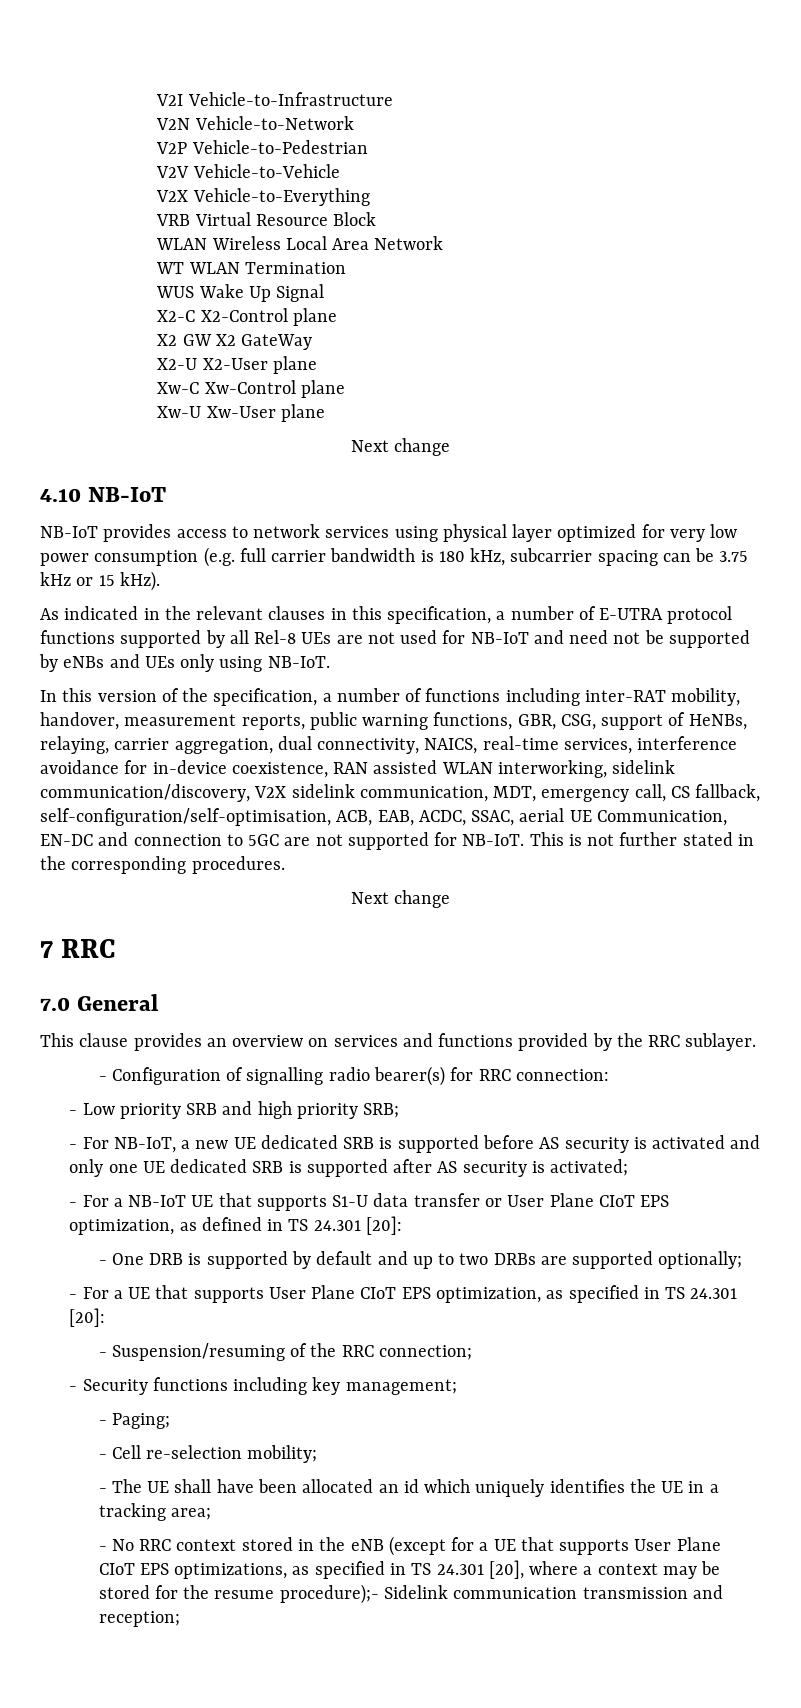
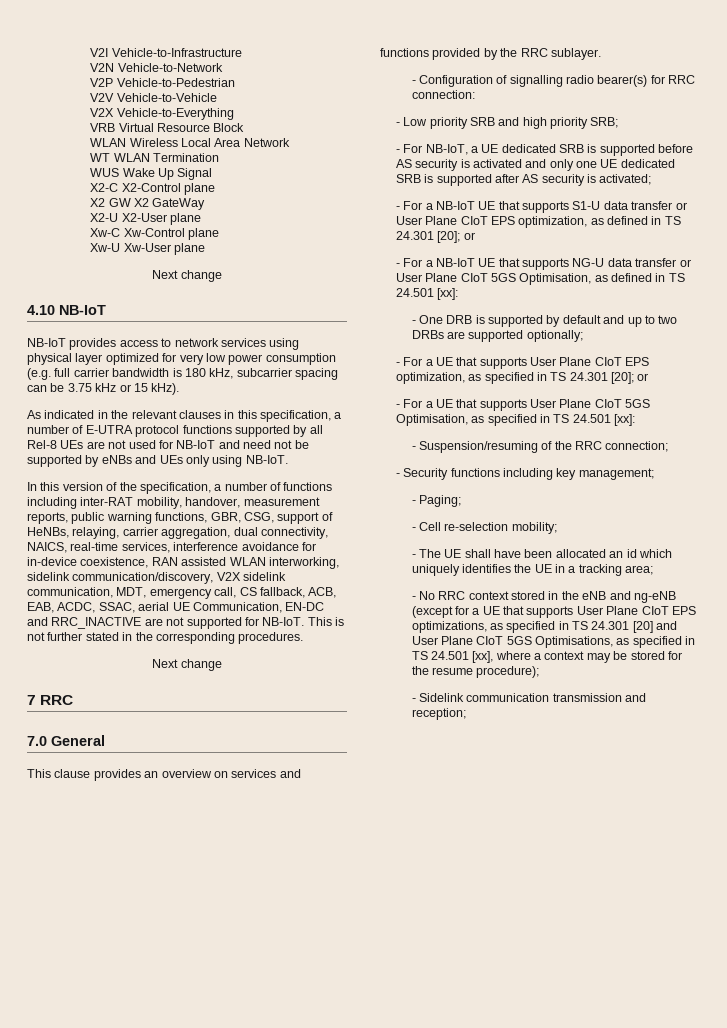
- In this version of the specification, a number of functions including inter-RAT mobility, handover, measurement reports, public warning functions, GBR, CSG, support of HeNBs, relaying, carrier aggregation, dual connectivity, NAICS, real-time services, interference avoidance for in-device coexistence, RAN assisted WLAN interworking, sidelink communication/discovery, V2X sidelink communication, MDT, emergency call, CS fallback, self-configuration/self-optimisation, ACB, EAB, ACDC, SSAC, aerial UE Communication, EN-DC and connection to 5GC are not supported for NB-IoT.
+ In this version of the specification, a number of functions including inter-RAT mobility, handover, measurement reports, public warning functions, GBR, CSG, support of HeNBs, relaying, carrier aggregation, dual connectivity, NAICS, real-time services, interference avoidance for in-device coexistence, RAN assisted WLAN interworking, sidelink communication/discovery, V2X sidelink communication, MDT, emergency call, CS fallback, ACB, EAB, ACDC, SSAC, aerial UE Communication, EN-DC and RRC_INACTIVE are not supported for NB-IoT.
- - For NB-IoT, a new UE dedicated SRB is supported before AS security is activated and only one UE dedicated SRB is supported after AS security is activated;
+ - For NB-IoT, a UE dedicated SRB is supported before AS security is activated and only one UE dedicated SRB is supported after AS security is activated;
- - For a NB-IoT UE that supports S1-U data transfer or User Plane CIoT EPS optimization, as defined in TS 24.301 [20]:
+ - For a NB-IoT UE that supports S1-U data transfer or User Plane CIoT EPS optimization, as defined in TS 24.301 [20]; or
+ - For a NB-IoT UE that supports NG-U data transfer or User Plane CIoT 5GS Optimisation, as defined in TS 24.501 [xx]:
- - For a UE that supports User Plane CIoT EPS optimization, as specified in TS 24.301 [20]:
+ - For a UE that supports User Plane CIoT EPS optimization, as specified in TS 24.301 [20]; or
+ - For a UE that supports User Plane CIoT 5GS Optimisation, as specified in TS 24.501 [xx]:
- - No RRC context stored in the eNB (except for a UE that supports User Plane CIoT EPS optimizations, as specified in TS 24.301 [20], where a context may be stored for the resume procedure);- Sidelink communication transmission and reception;
+ - No RRC context stored in the eNB and ng-eNB (except for a UE that supports User Plane CIoT EPS optimizations, as specified in TS 24.301 [20] and User Plane CIoT 5GS Optimisations, as specified in TS 24.501 [xx], where a context may be stored for the resume procedure);
+ - Sidelink communication transmission and reception;

